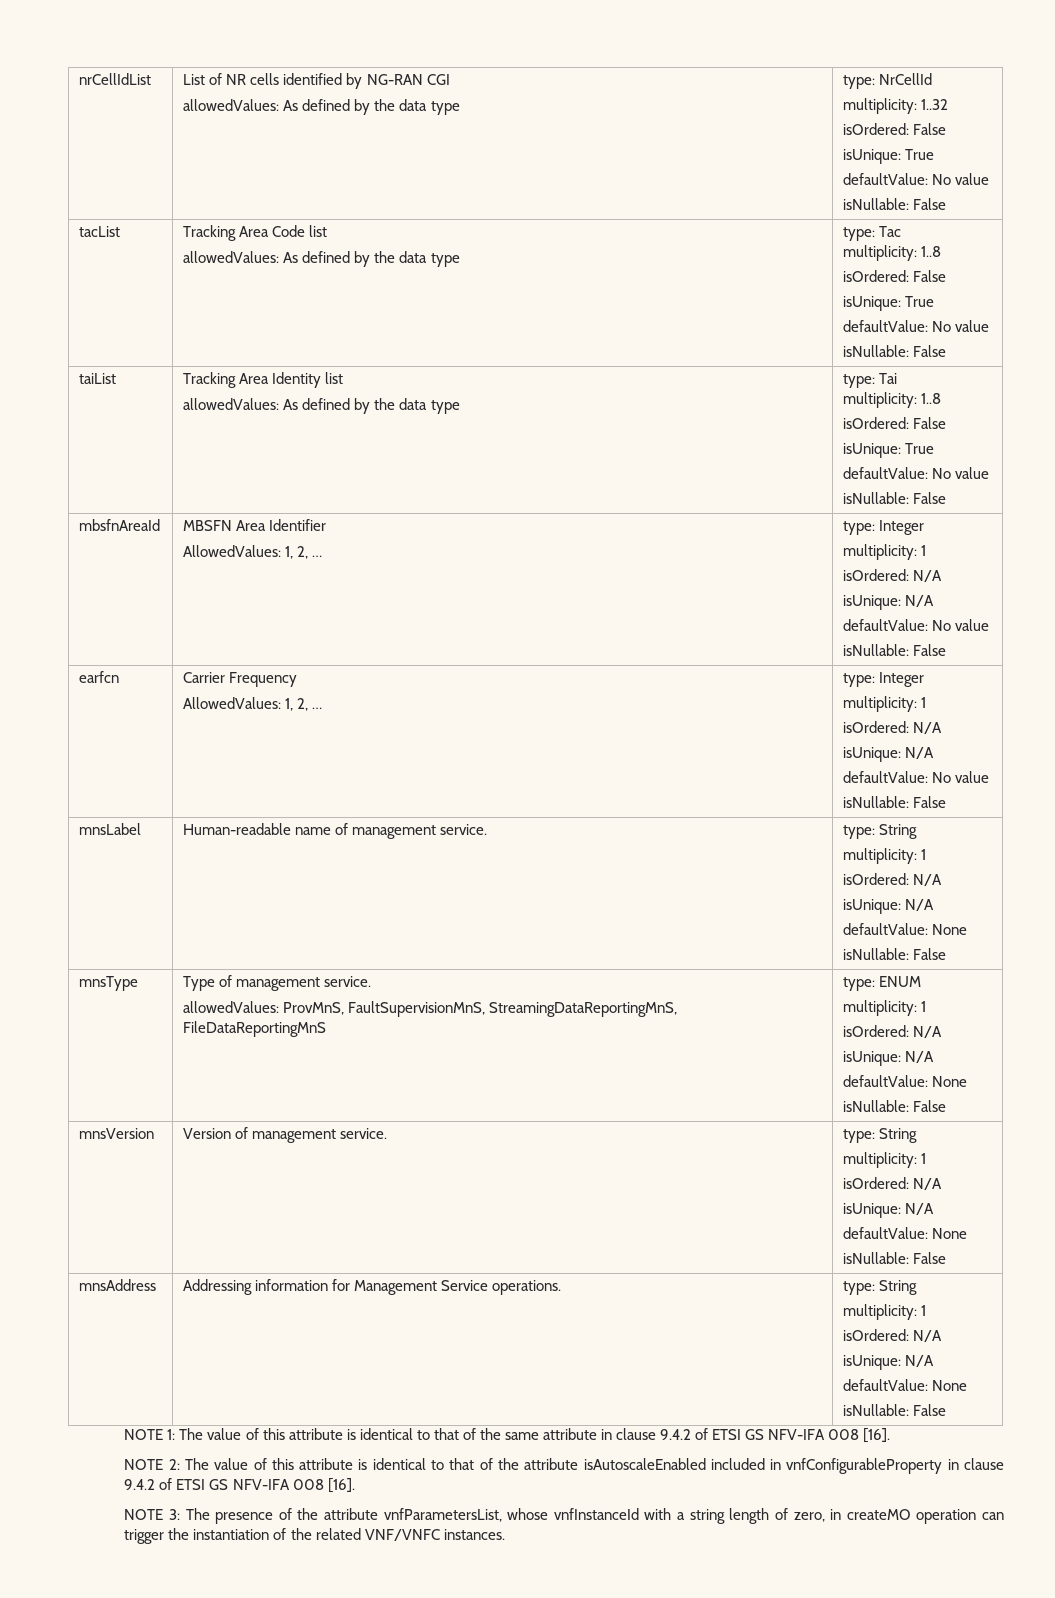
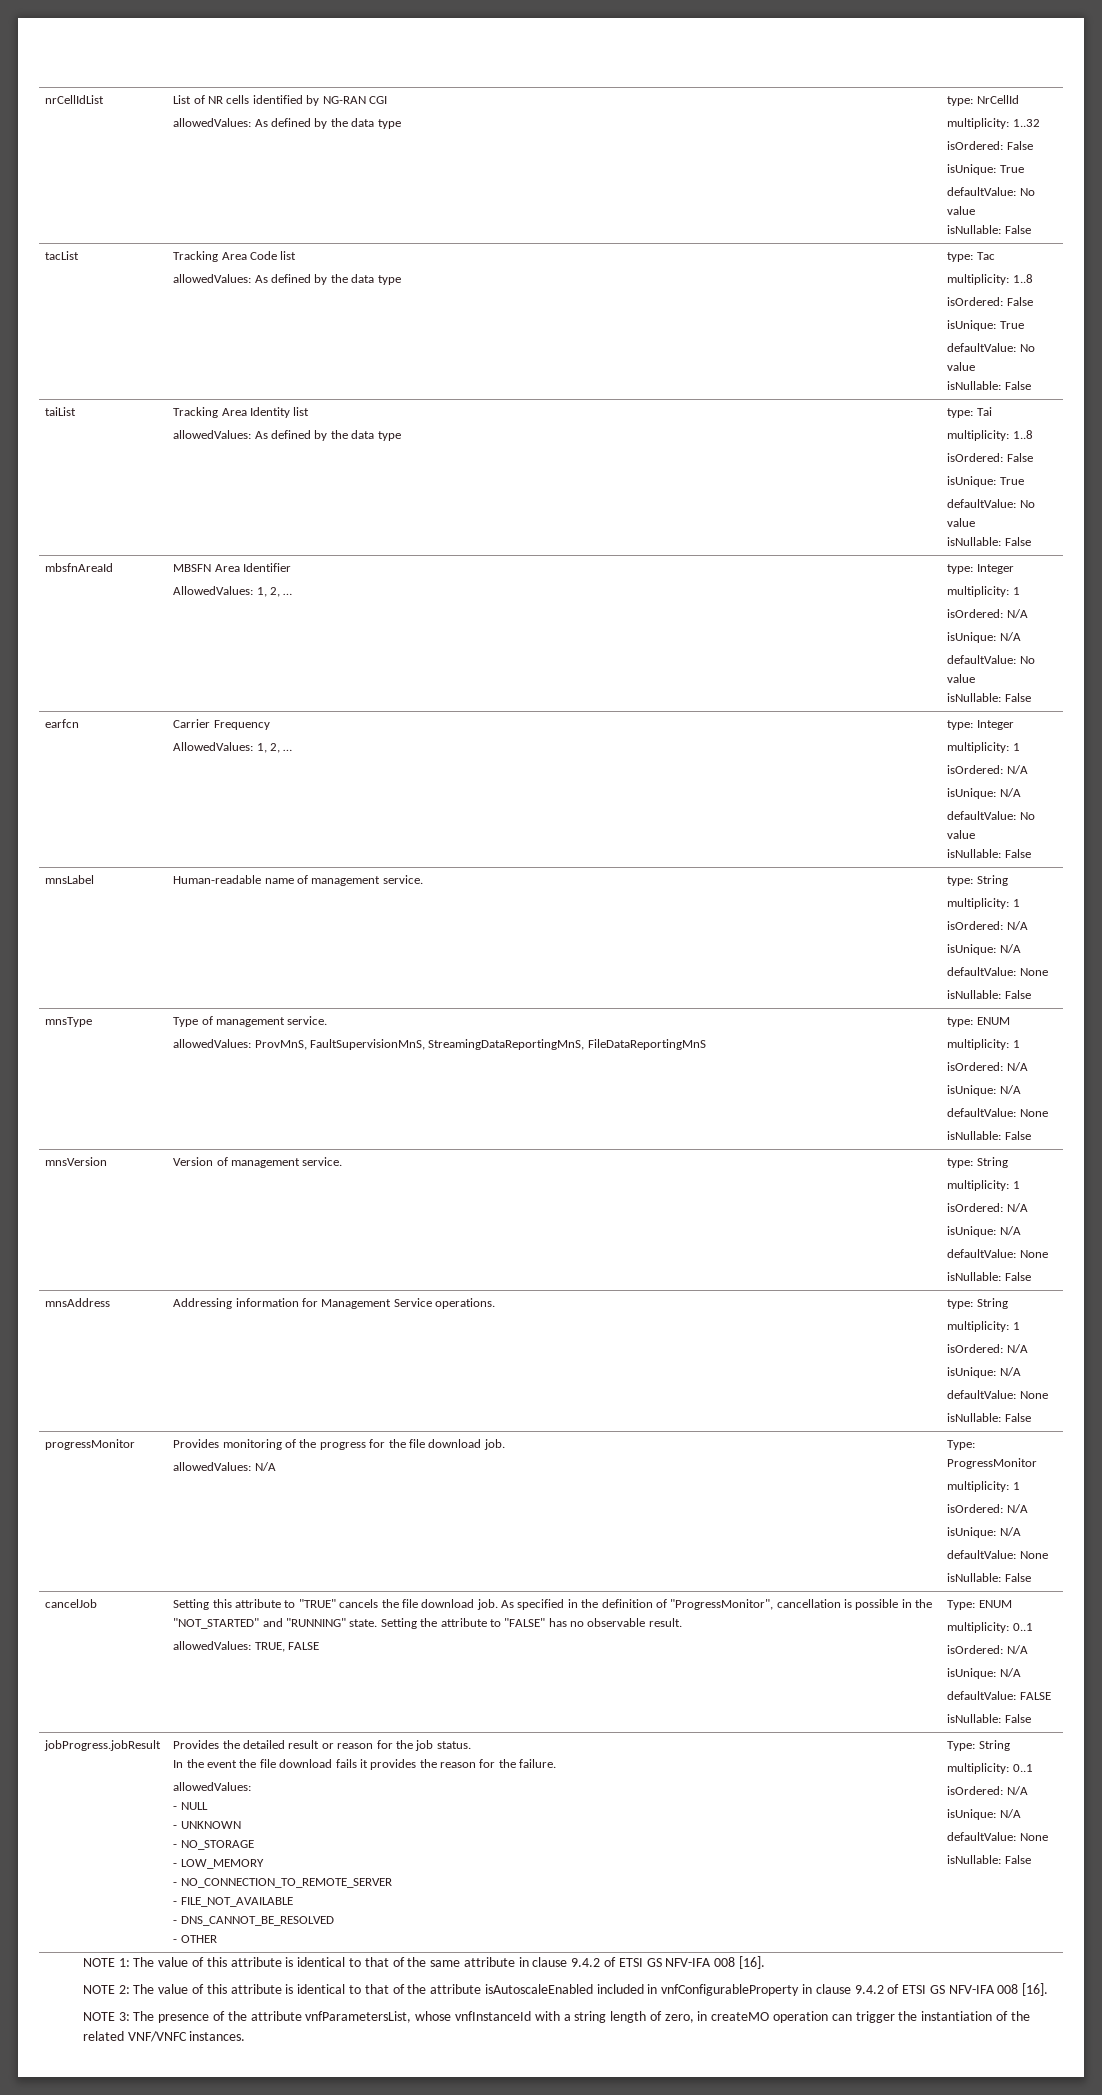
+ progressMonitor | Provides monitoring of the progress for the file download job.
+ allowedValues: N/A | Type: ProgressMonitor
+ multiplicity: 1
+ isOrdered: N/A
+ isUnique: N/A
+ defaultValue: None
+ isNullable: False
+ cancelJob | Setting this attribute to "TRUE" cancels the file download job. As specified in the definition of "ProgressMonitor", cancellation is possible in the "NOT_STARTED" and "RUNNING" state. Setting the attribute to "FALSE" has no observable result.
+ allowedValues: TRUE, FALSE | Type: ENUM
+ multiplicity: 0..1
+ isOrdered: N/A
+ isUnique: N/A
+ defaultValue: FALSE
+ isNullable: False
+ jobProgress.jobResult | Provides the detailed result or reason for the job status.
+ In the event the file download fails it provides the reason for the failure.
+ allowedValues:
+ - NULL
+ - UNKNOWN
+ - NO_STORAGE
+ - LOW_MEMORY
+ - NO_CONNECTION_TO_REMOTE_SERVER
+ - FILE_NOT_AVAILABLE
+ - DNS_CANNOT_BE_RESOLVED
+ - OTHER | Type: String
+ multiplicity: 0..1
+ isOrdered: N/A
+ isUnique: N/A
+ defaultValue: None
+ isNullable: False

